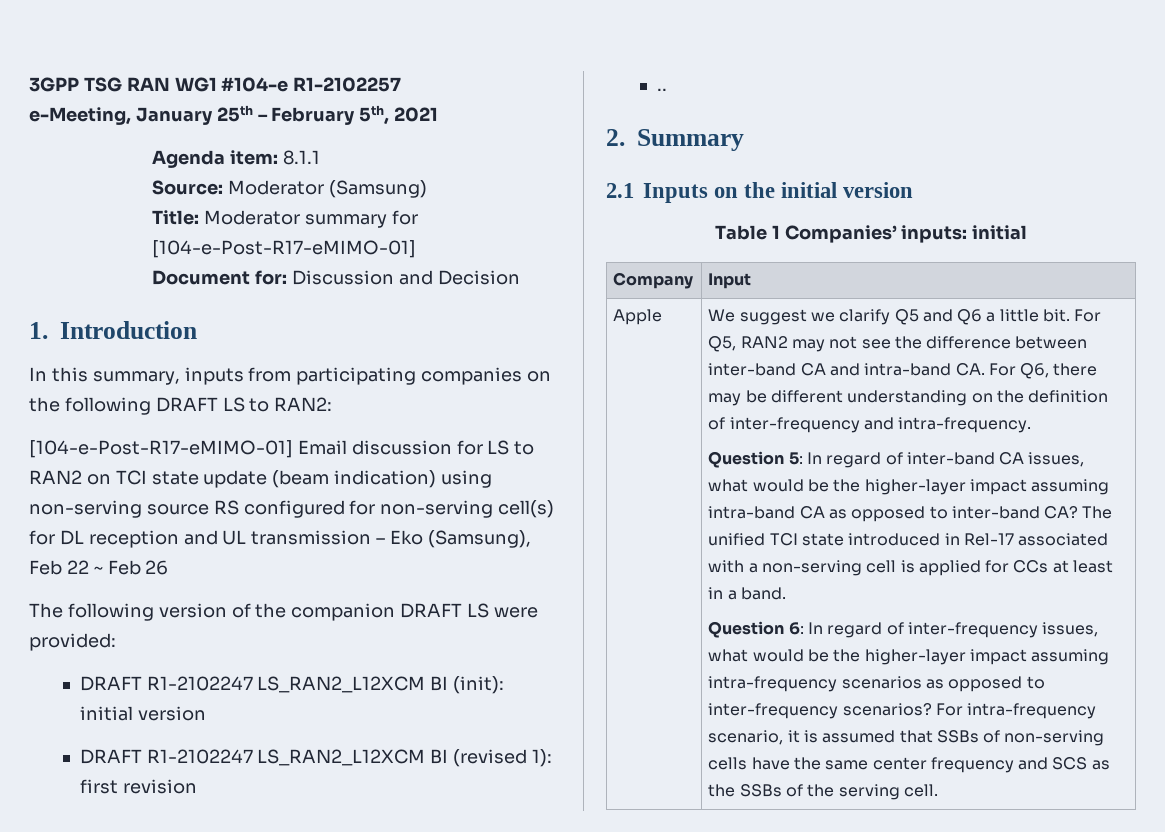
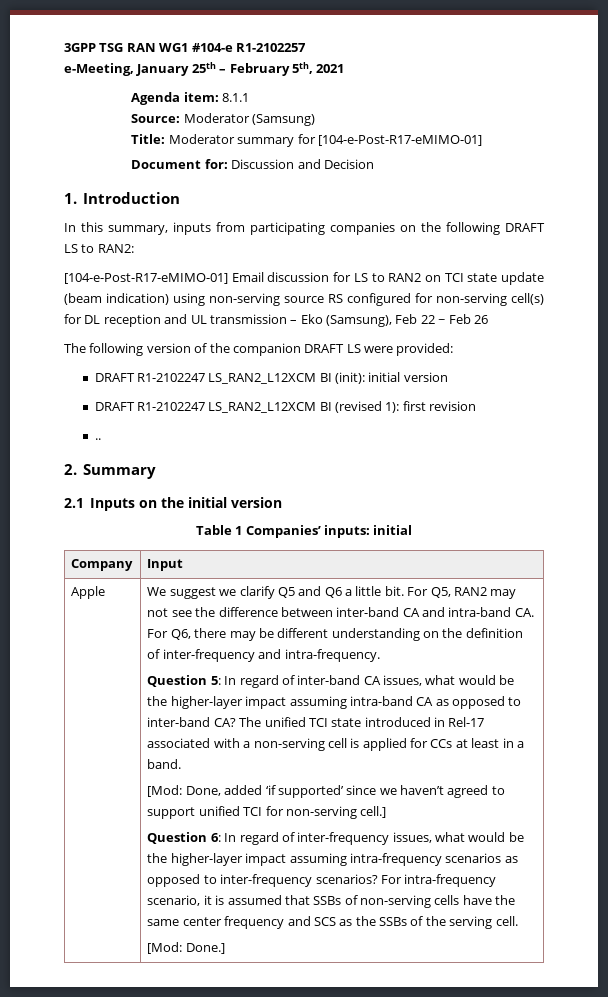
+ [Mod: Done, added ‘if supported’ since we haven’t agreed to support unified TCI for non-serving cell.]
+ [Mod: Done.]

